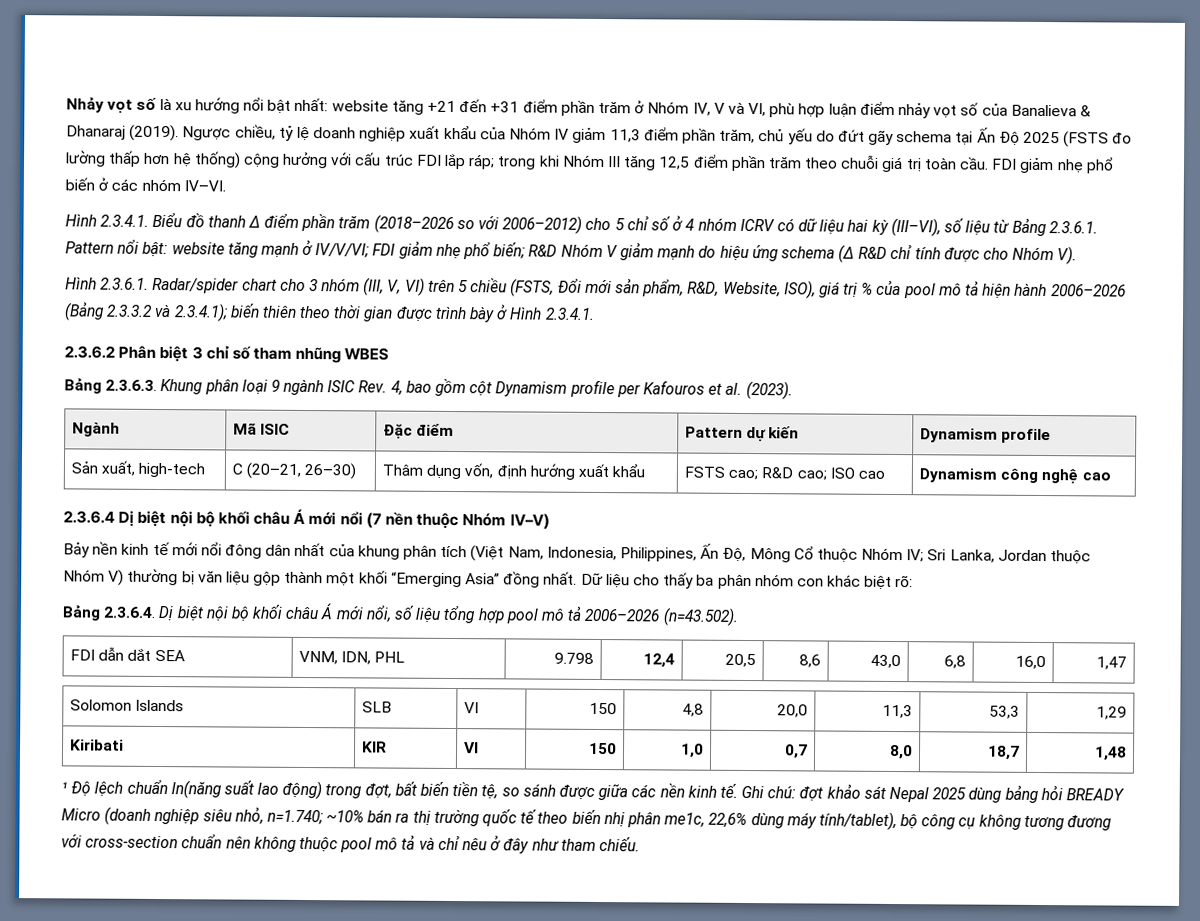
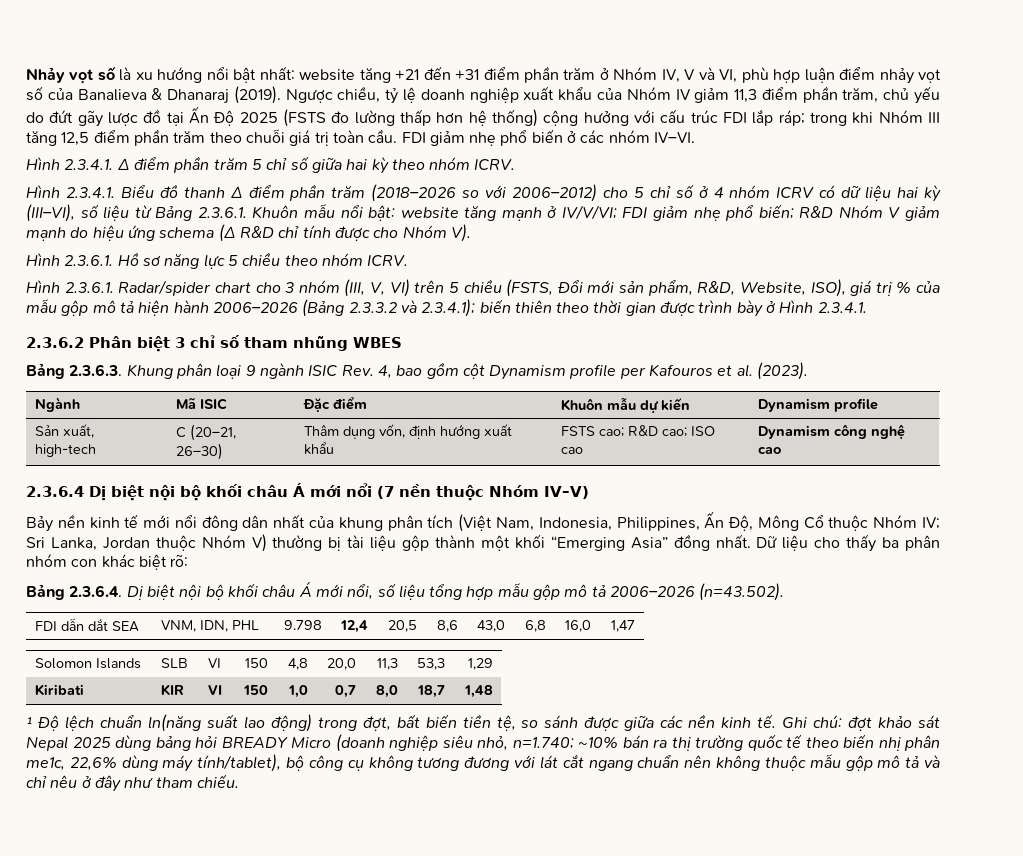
- Ngược chiều, tỷ lệ doanh nghiệp xuất khẩu của Nhóm IV giảm 11,3 điểm phần trăm, chủ yếu do đứt gãy schema tại Ấn Độ 2025 (FSTS đo lường thấp hơn hệ thống) cộng hưởng với cấu trúc FDI lắp ráp; trong khi Nhóm III tăng 12,5 điểm phần trăm theo chuỗi giá trị toàn cầu.
+ Ngược chiều, tỷ lệ doanh nghiệp xuất khẩu của Nhóm IV giảm 11,3 điểm phần trăm, chủ yếu do đứt gãy lược đồ tại Ấn Độ 2025 (FSTS đo lường thấp hơn hệ thống) cộng hưởng với cấu trúc FDI lắp ráp; trong khi Nhóm III tăng 12,5 điểm phần trăm theo chuỗi giá trị toàn cầu.
+ Hình 2.3.4.1. Δ điểm phần trăm 5 chỉ số giữa hai kỳ theo nhóm ICRV.
- Hình 2.3.4.1. Biểu đồ thanh Δ điểm phần trăm (2018–2026 so với 2006–2012) cho 5 chỉ số ở 4 nhóm ICRV có dữ liệu hai kỳ (III–VI), số liệu từ Bảng 2.3.6.1. Pattern nổi bật:
+ Hình 2.3.4.1. Biểu đồ thanh Δ điểm phần trăm (2018–2026 so với 2006–2012) cho 5 chỉ số ở 4 nhóm ICRV có dữ liệu hai kỳ (III–VI), số liệu từ Bảng 2.3.6.1. Khuôn mẫu nổi bật:
+ Hình 2.3.6.1. Hồ sơ năng lực 5 chiều theo nhóm ICRV.
- Hình 2.3.6.1. Radar/spider chart cho 3 nhóm (III, V, VI) trên 5 chiều (FSTS, Đổi mới sản phẩm, R&D, Website, ISO), giá trị % của pool mô tả hiện hành 2006–2026 (Bảng 2.3.3.2 và 2.3.4.1); biến thiên theo thời gian được trình bày ở Hình 2.3.4.1.
+ Hình 2.3.6.1. Radar/spider chart cho 3 nhóm (III, V, VI) trên 5 chiều (FSTS, Đổi mới sản phẩm, R&D, Website, ISO), giá trị % của mẫu gộp mô tả hiện hành 2006–2026 (Bảng 2.3.3.2 và 2.3.4.1); biến thiên theo thời gian được trình bày ở Hình 2.3.4.1.
- Ngành | Mã ISIC | Đặc điểm | Pattern dự kiến | Dynamism profile
+ Ngành | Mã ISIC | Đặc điểm | Khuôn mẫu dự kiến | Dynamism profile
- Bảy nền kinh tế mới nổi đông dân nhất của khung phân tích (Việt Nam, Indonesia, Philippines, Ấn Độ, Mông Cổ thuộc Nhóm IV; Sri Lanka, Jordan thuộc Nhóm V) thường bị văn liệu gộp thành một khối “Emerging Asia” đồng nhất.
+ Bảy nền kinh tế mới nổi đông dân nhất của khung phân tích (Việt Nam, Indonesia, Philippines, Ấn Độ, Mông Cổ thuộc Nhóm IV; Sri Lanka, Jordan thuộc Nhóm V) thường bị tài liệu gộp thành một khối “Emerging Asia” đồng nhất.
- Bảng 2.3.6.4. Dị biệt nội bộ khối châu Á mới nổi, số liệu tổng hợp pool mô tả 2006–2026 (n=43.502).
+ Bảng 2.3.6.4. Dị biệt nội bộ khối châu Á mới nổi, số liệu tổng hợp mẫu gộp mô tả 2006–2026 (n=43.502).
- Ghi chú: đợt khảo sát Nepal 2025 dùng bảng hỏi BREADY Micro (doanh nghiệp siêu nhỏ, n=1.740; ~10% bán ra thị trường quốc tế theo biến nhị phân me1c, 22,6% dùng máy tính/tablet), bộ công cụ không tương đương với cross-section chuẩn nên không thuộc pool mô tả và chỉ nêu ở đây như tham chiếu.
+ Ghi chú: đợt khảo sát Nepal 2025 dùng bảng hỏi BREADY Micro (doanh nghiệp siêu nhỏ, n=1.740; ~10% bán ra thị trường quốc tế theo biến nhị phân me1c, 22,6% dùng máy tính/tablet), bộ công cụ không tương đương với lát cắt ngang chuẩn nên không thuộc mẫu gộp mô tả và chỉ nêu ở đây như tham chiếu.

